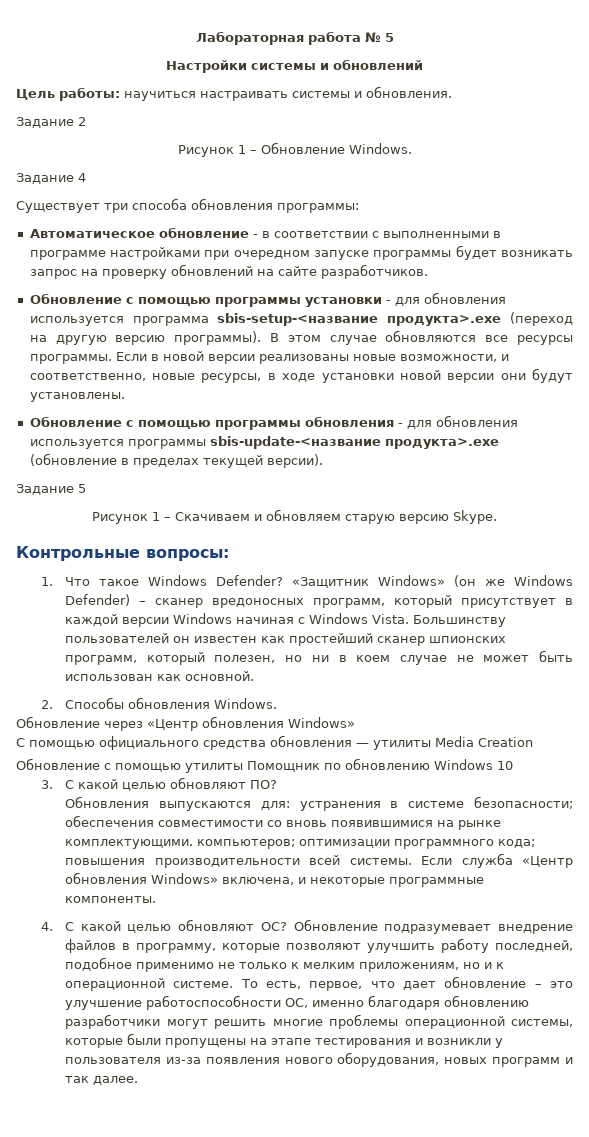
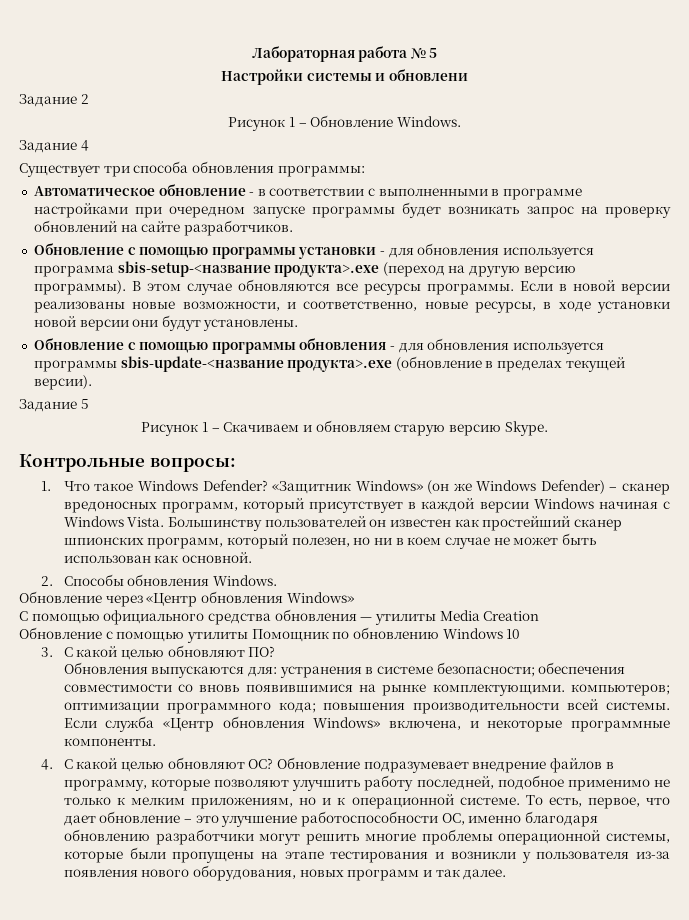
- Настройки системы и обновлений
- Цель работы: научиться настраивать системы и обновления.
+ Настройки системы и обновлени

